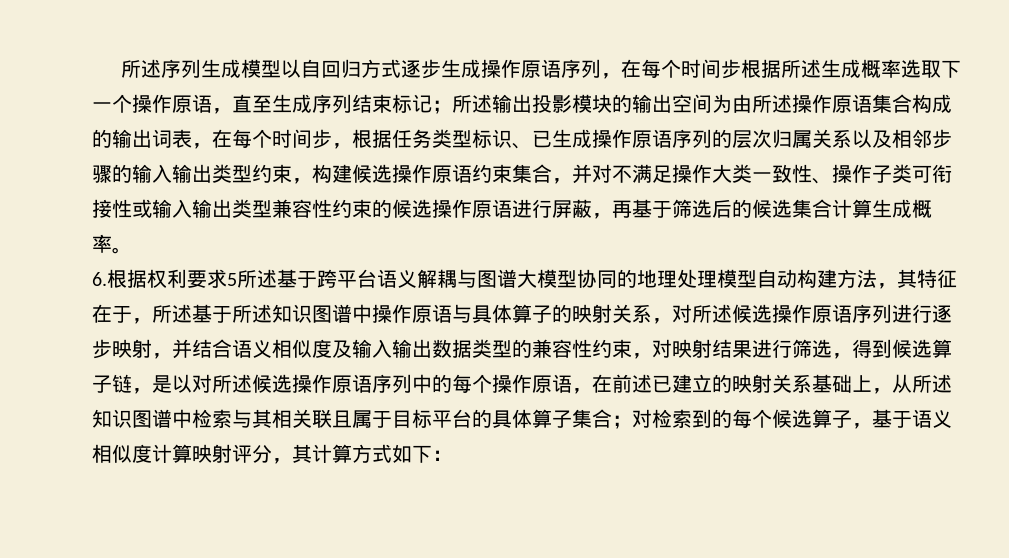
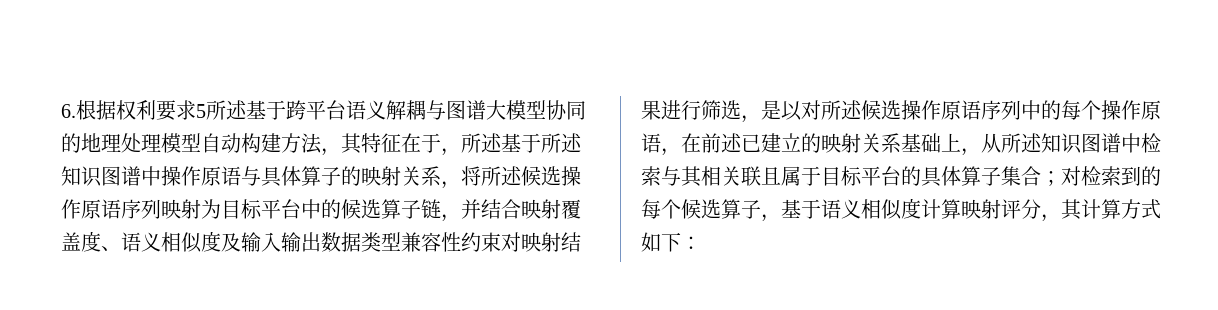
- 所述序列生成模型以自回归方式逐步生成操作原语序列，在每个时间步根据所述生成概率选取下一个操作原语，直至生成序列结束标记；所述输出投影模块的输出空间为由所述操作原语集合构成的输出词表，在每个时间步，根据任务类型标识、已生成操作原语序列的层次归属关系以及相邻步骤的输入输出类型约束，构建候选操作原语约束集合，并对不满足操作大类一致性、操作子类可衔接性或输入输出类型兼容性约束的候选操作原语进行屏蔽，再基于筛选后的候选集合计算生成概率。
- 6.根据权利要求5所述基于跨平台语义解耦与图谱大模型协同的地理处理模型自动构建方法，其特征在于，所述基于所述知识图谱中操作原语与具体算子的映射关系，对所述候选操作原语序列进行逐步映射，并结合语义相似度及输入输出数据类型的兼容性约束，对映射结果进行筛选，得到候选算子链，是以对所述候选操作原语序列中的每个操作原语，在前述已建立的映射关系基础上，从所述知识图谱中检索与其相关联且属于目标平台的具体算子集合；
+ 6.根据权利要求5所述基于跨平台语义解耦与图谱大模型协同的地理处理模型自动构建方法，其特征在于，所述基于所述知识图谱中操作原语与具体算子的映射关系，将所述候选操作原语序列映射为目标平台中的候选算子链，并结合映射覆盖度、语义相似度及输入输出数据类型兼容性约束对映射结果进行筛选，是以对所述候选操作原语序列中的每个操作原语，在前述已建立的映射关系基础上，从所述知识图谱中检索与其相关联且属于目标平台的具体算子集合；

